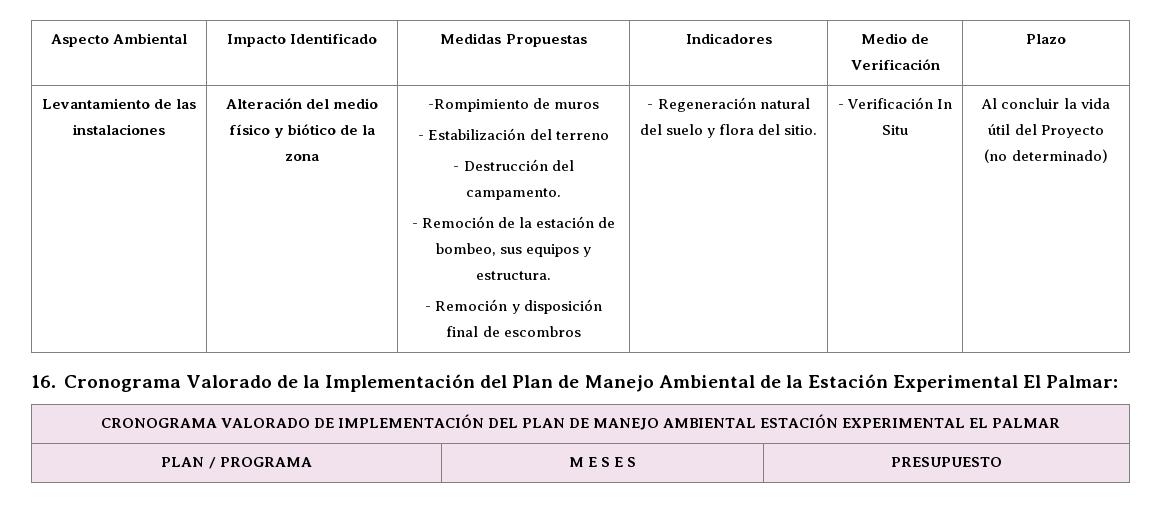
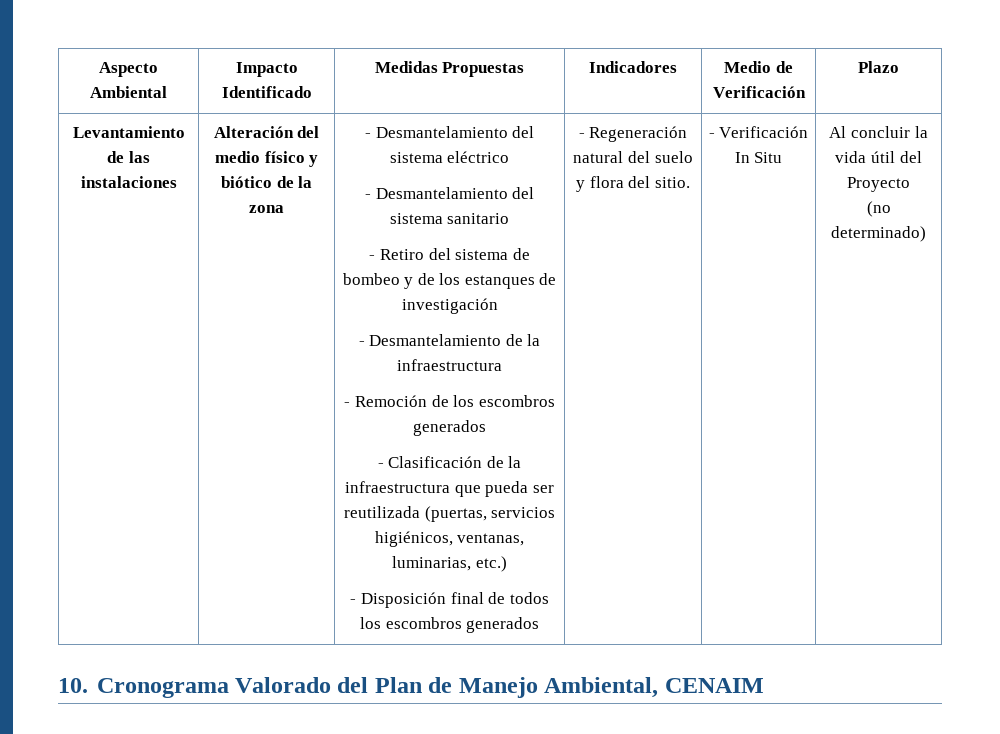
- -Rompimiento de muros
- - Estabilización del terreno
- - Destrucción del campamento.
- - Remoción de la estación de bombeo, sus equipos y estructura.
- - Remoción y disposición final de escombros
+ - Desmantelamiento del sistema eléctrico
+ - Desmantelamiento del sistema sanitario
+ - Retiro del sistema de bombeo y de los estanques de investigación
+ - Desmantelamiento de la infraestructura
+ - Remoción de los escombros generados
+ - Clasificación de la infraestructura que pueda ser reutilizada (puertas, servicios higiénicos, ventanas, luminarias, etc.)
+ - Disposición final de todos los escombros generados
- 16. Cronograma Valorado de la Implementación del Plan de Manejo Ambiental de la Estación Experimental El Palmar:
- CRONOGRAMA VALORADO DE IMPLEMENTACIÓN DEL PLAN DE MANEJO AMBIENTAL ESTACIÓN EXPERIMENTAL EL PALMAR
- PLAN / PROGRAMA | M E S E S | PRESUPUESTO
+ 10. Cronograma Valorado del Plan de Manejo Ambiental, CENAIM

